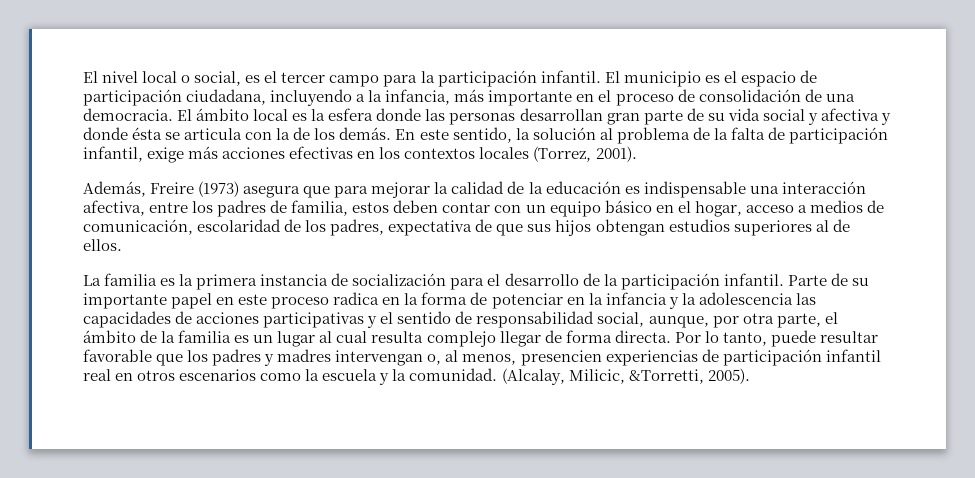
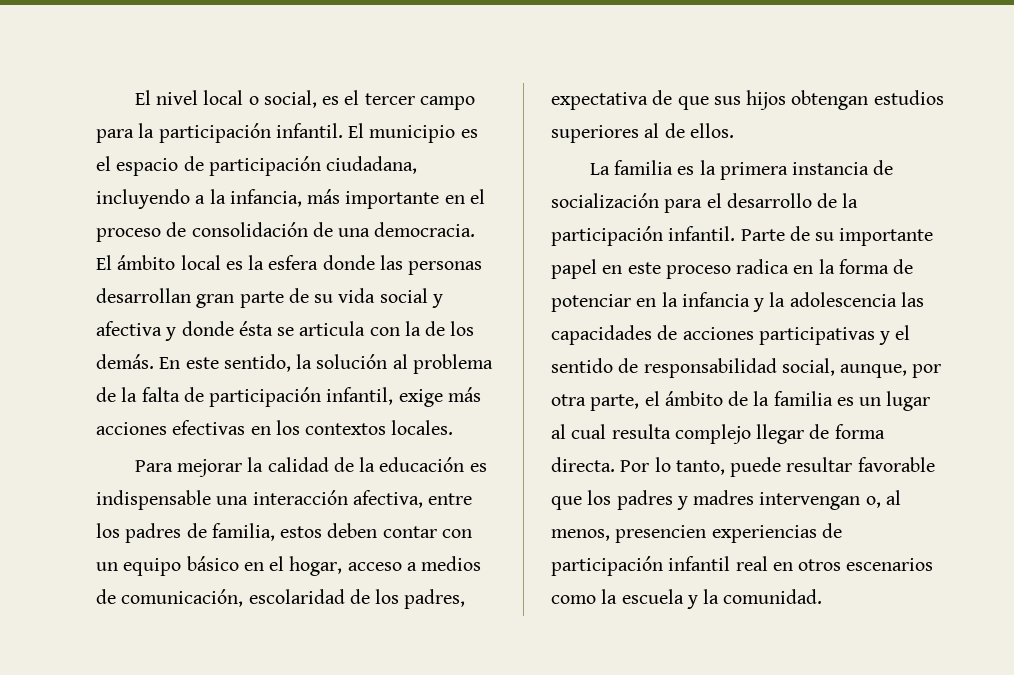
- En este sentido, la solución al problema de la falta de participación infantil, exige más acciones efectivas en los contextos locales (Torrez, 2001).
- Además, Freire (1973) asegura que para mejorar la calidad de la educación es indispensable una interacción afectiva, entre los padres de familia, estos deben contar con un equipo básico en el hogar, acceso a medios de comunicación, escolaridad de los padres, expectativa de que sus hijos obtengan estudios superiores al de ellos.
+ En este sentido, la solución al problema de la falta de participación infantil, exige más acciones efectivas en los contextos locales.
+ Para mejorar la calidad de la educación es indispensable una interacción afectiva, entre los padres de familia, estos deben contar con un equipo básico en el hogar, acceso a medios de comunicación, escolaridad de los padres, expectativa de que sus hijos obtengan estudios superiores al de ellos.
- (Alcalay, Milicic, &Torretti, 2005).

